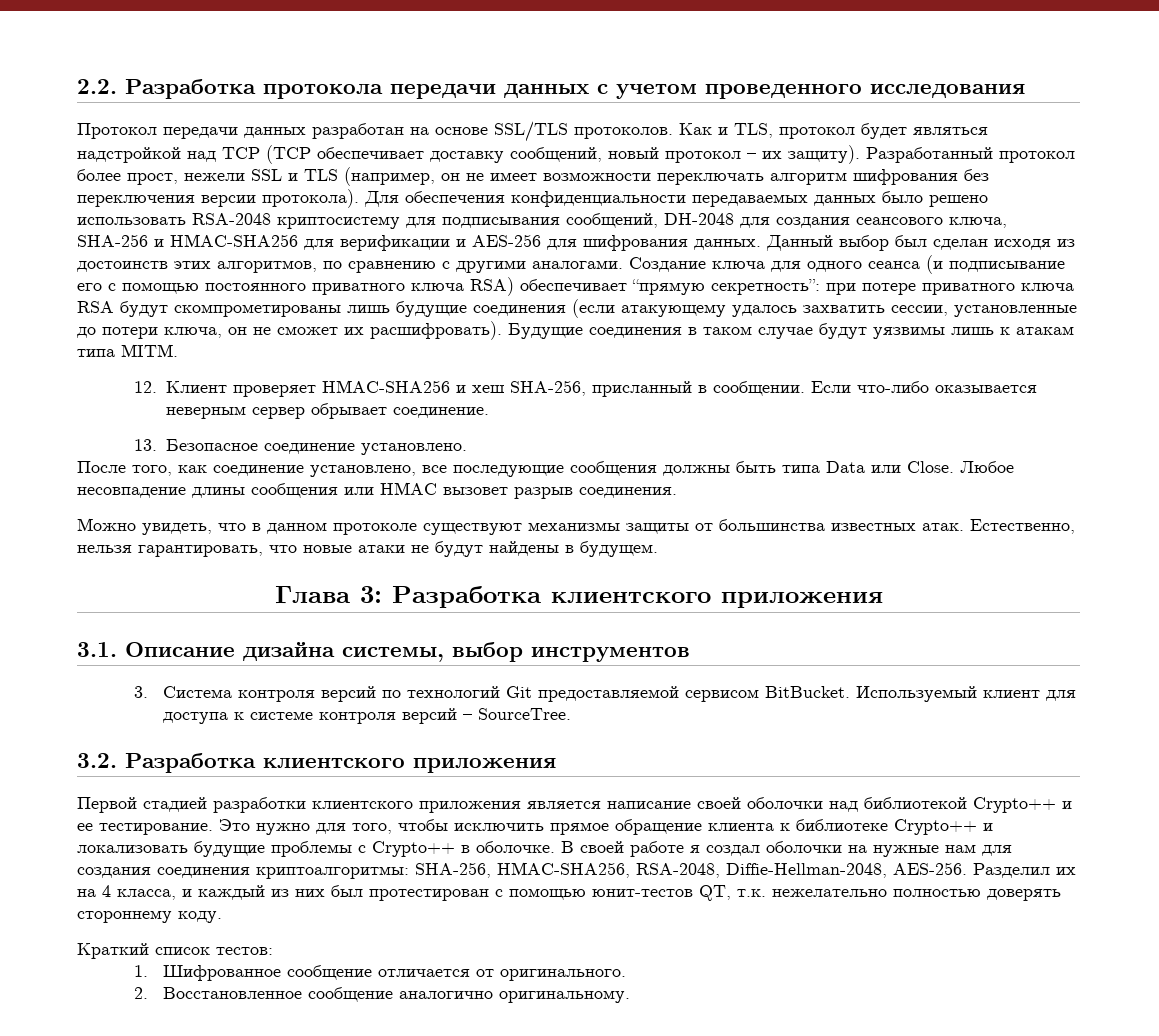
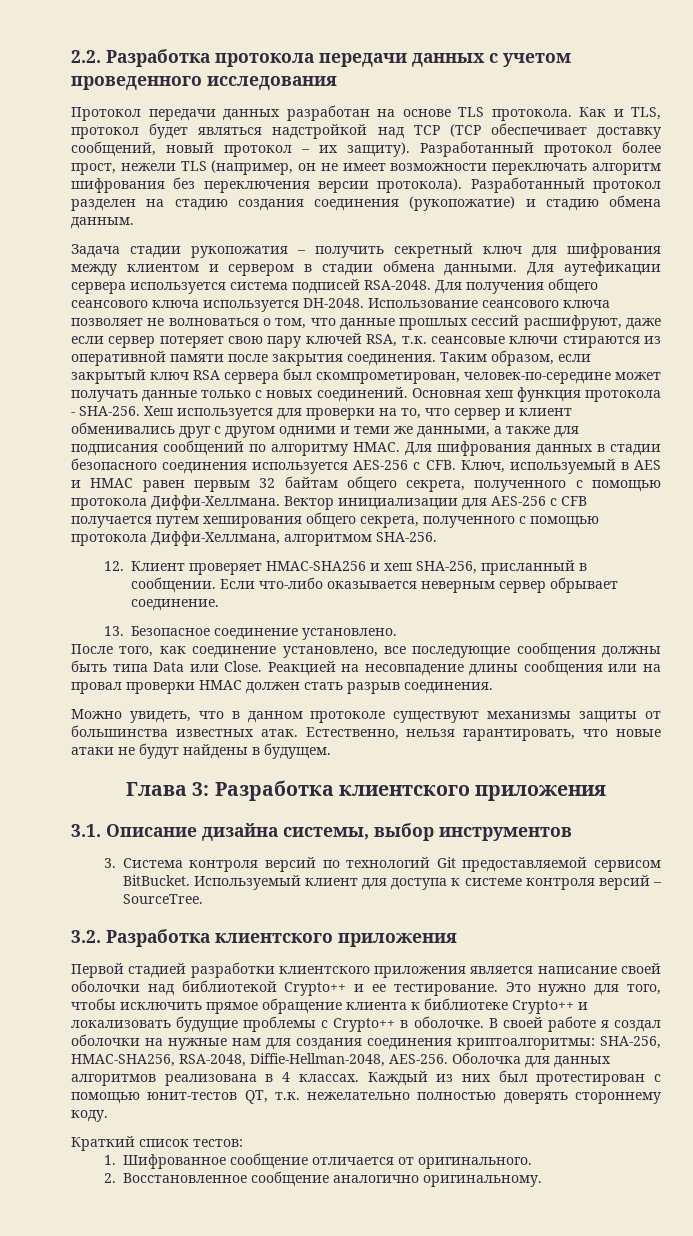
- Протокол передачи данных разработан на основе SSL/TLS протоколов.
+ Протокол передачи данных разработан на основе TLS протокола.
- Разработанный протокол более прост, нежели SSL и TLS (например, он не имеет возможности переключать алгоритм шифрования без переключения версии протокола).
+ Разработанный протокол более прост, нежели TLS (например, он не имеет возможности переключать алгоритм шифрования без переключения версии протокола).
- Для обеспечения конфиденциальности передаваемых данных было решено использовать RSA-2048 криптосистему для подписывания сообщений, DH-2048 для создания сеансового ключа, SHA-256 и HMAC-SHA256 для верификации и AES-256 для шифрования данных. Данный выбор был сделан исходя из достоинств этих алгоритмов, по сравнению с другими аналогами. Создание ключа для одного сеанса (и подписывание его с помощью постоянного приватного ключа RSA) обеспечивает “прямую секретность”: при потере приватного ключа RSA будут скомпрометированы лишь будущие соединения (если атакующему удалось захватить сессии, установленные до потери ключа, он не сможет их расшифровать). Будущие соединения в таком случае будут уязвимы лишь к атакам типа MITM.
+ Разработанный протокол разделен на стадию создания соединения (рукопожатие) и стадию обмена данным.
+ Задача стадии рукопожатия – получить секретный ключ для шифрования между клиентом и сервером в стадии обмена данными. Для аутефикации сервера используется система подписей RSA-2048. Для получения общего сеансового ключа используется DH-2048. Использование сеансового ключа позволяет не волноваться о том, что данные прошлых сессий расшифруют, даже если сервер потеряет свою пару ключей RSA, т.к. сеансовые ключи стираются из оперативной памяти после закрытия соединения. Таким образом, если закрытый ключ RSA сервера был скомпрометирован, человек-по-середине может получать данные только с новых соединений. Основная хеш функция протокола - SHA-256. Хеш используется для проверки на то, что сервер и клиент обменивались друг с другом одними и теми же данными, а также для подписания сообщений по алгоритму HMAC. Для шифрования данных в стадии безопасного соединения используется AES-256 с CFB. Ключ, используемый в AES и HMAC равен первым 32 байтам общего секрета, полученного с помощью протокола Диффи-Хеллмана. Вектор инициализации для AES-256 с CFB получается путем хеширования общего секрета, полученного с помощью протокола Диффи-Хеллмана, алгоритмом SHA-256.
- Любое несовпадение длины сообщения или HMAC вызовет разрыв соединения.
+ Реакцией на несовпадение длины сообщения или на провал проверки HMAC должен стать разрыв соединения.
- Разделил их на 4 класса, и каждый из них был протестирован с помощью юнит-тестов QT, т.к. нежелательно полностью доверять стороннему коду.
+ Оболочка для данных алгоритмов реализована в 4 классах. Каждый из них был протестирован с помощью юнит-тестов QT, т.к. нежелательно полностью доверять стороннему коду.

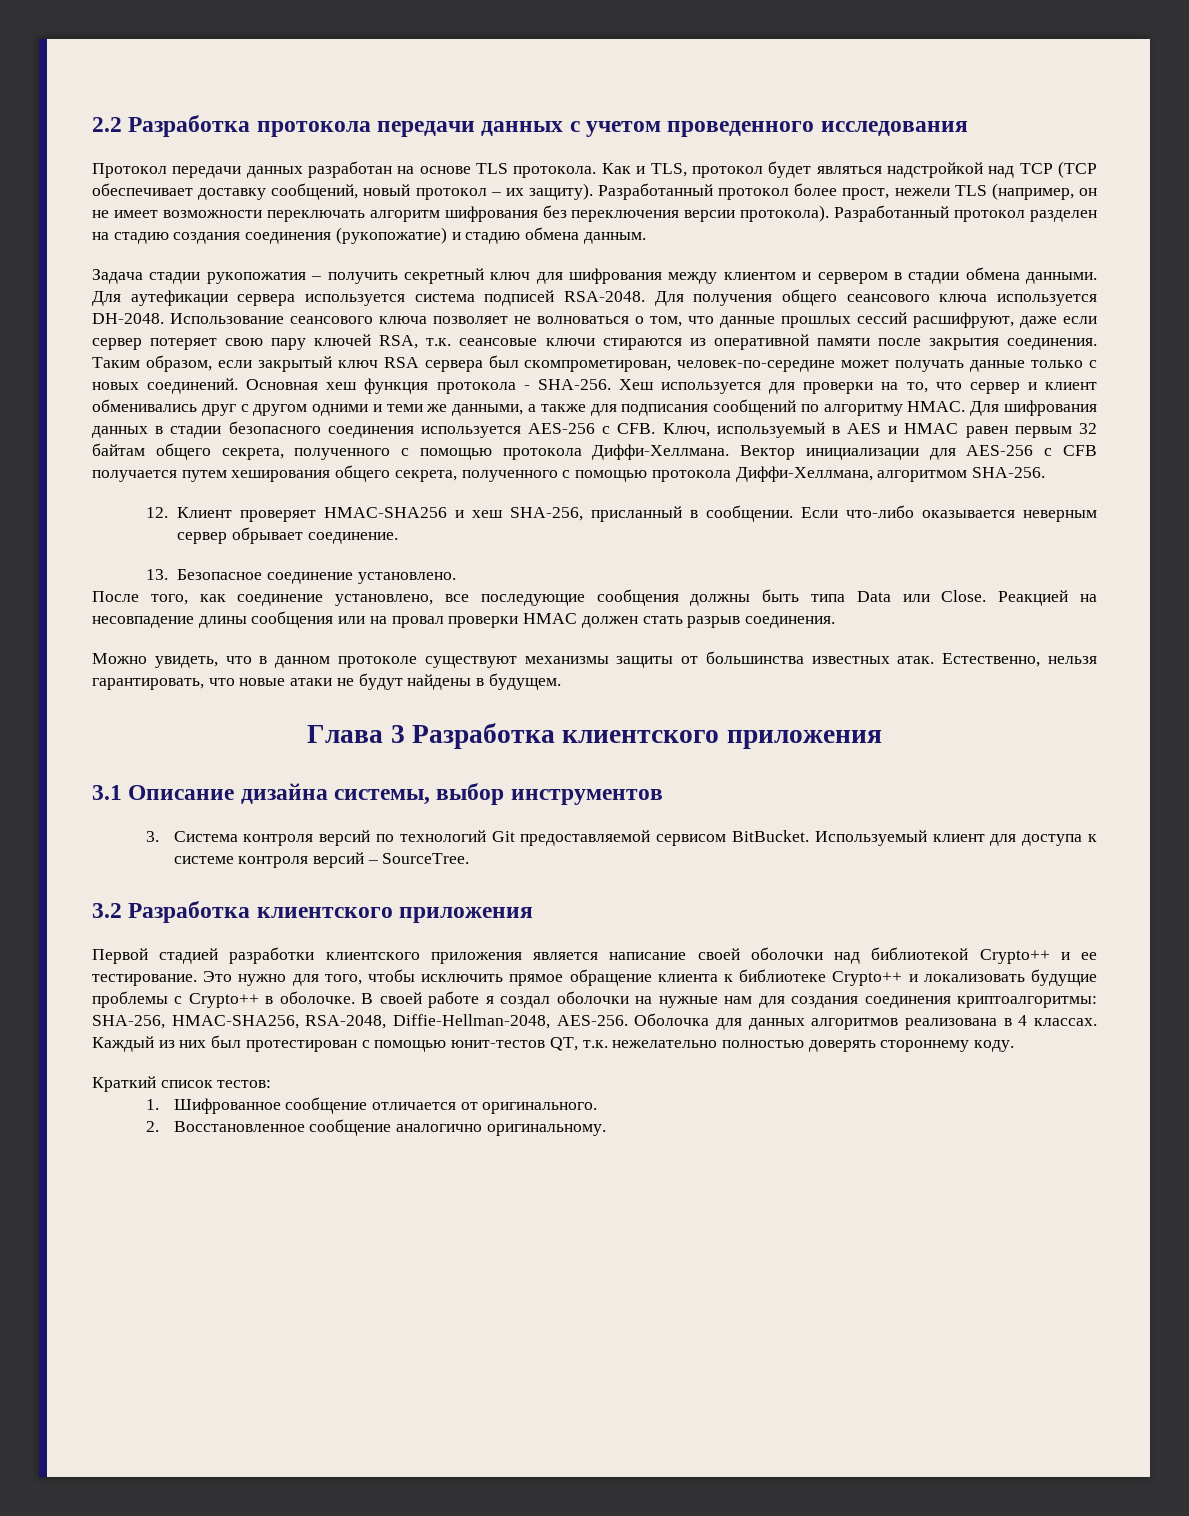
- 2.2. Разработка протокола передачи данных с учетом проведенного исследования
+ 2.2 Разработка протокола передачи данных с учетом проведенного исследования
- Глава 3: Разработка клиентского приложения
- 3.1. Описание дизайна системы, выбор инструментов
+ Глава 3 Разработка клиентского приложения
+ 3.1 Описание дизайна системы, выбор инструментов
- 3.2. Разработка клиентского приложения
+ 3.2 Разработка клиентского приложения

